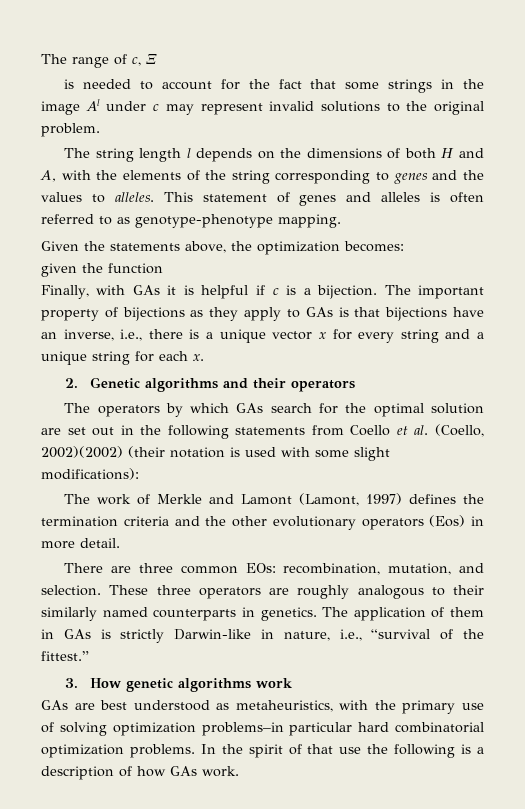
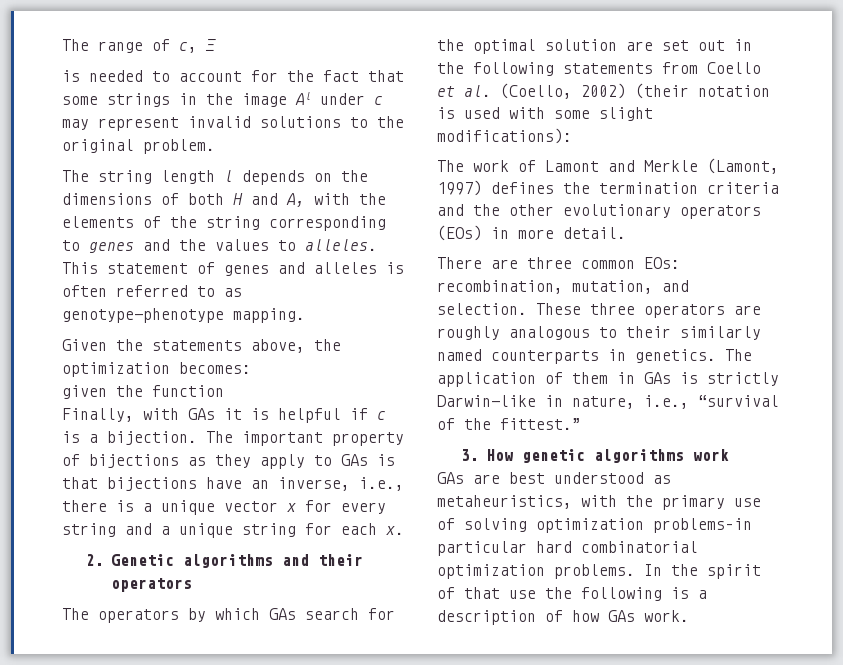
- The operators by which GAs search for the optimal solution are set out in the following statements from Coello et al. (Coello, 2002)(2002) (their notation is used with some slight modifications):
+ The operators by which GAs search for the optimal solution are set out in the following statements from Coello et al. (Coello, 2002) (their notation is used with some slight modifications):
- The work of Merkle and Lamont (Lamont, 1997) defines the termination criteria and the other evolutionary operators (Eos) in more detail.
+ The work of Lamont and Merkle (Lamont, 1997) defines the termination criteria and the other evolutionary operators (EOs) in more detail.

